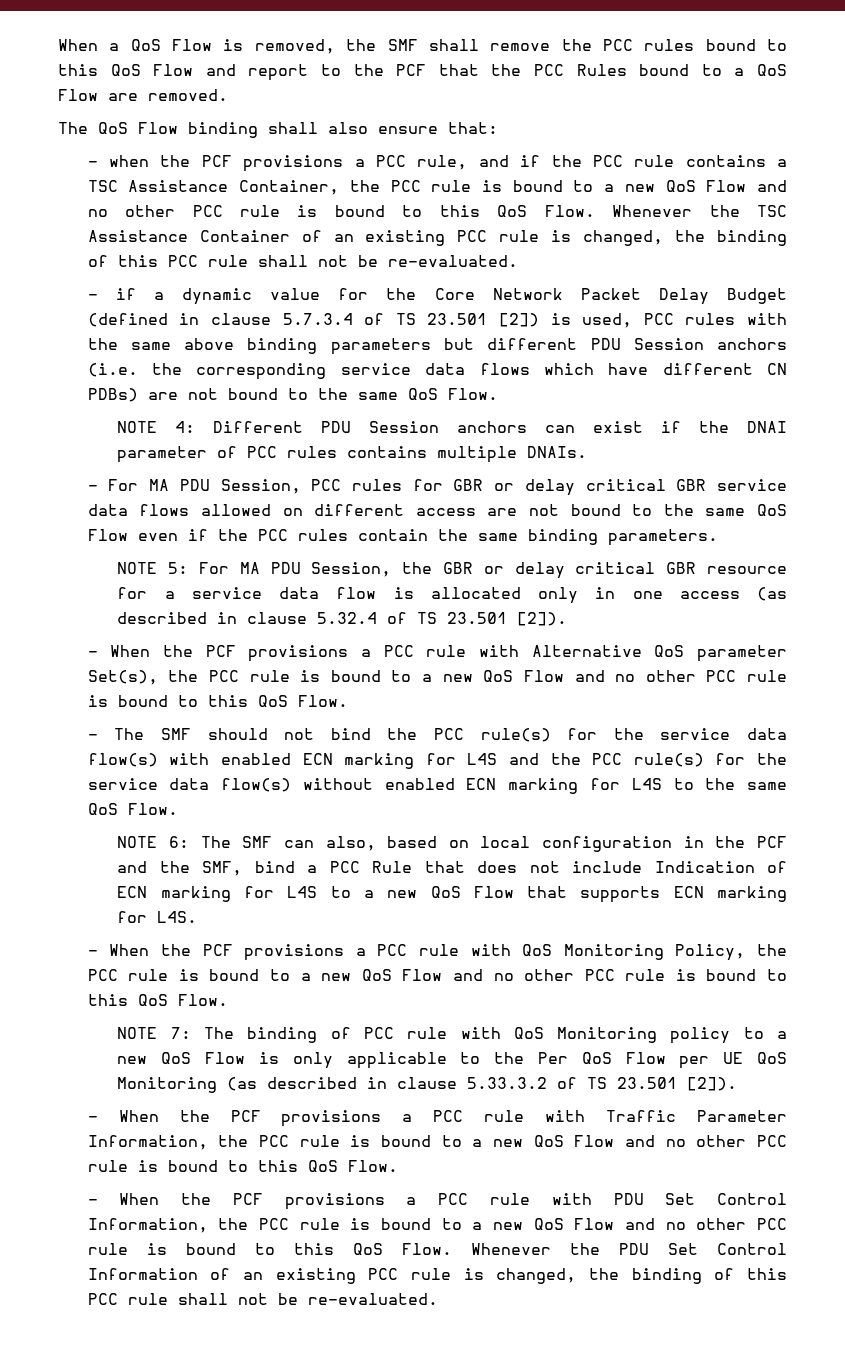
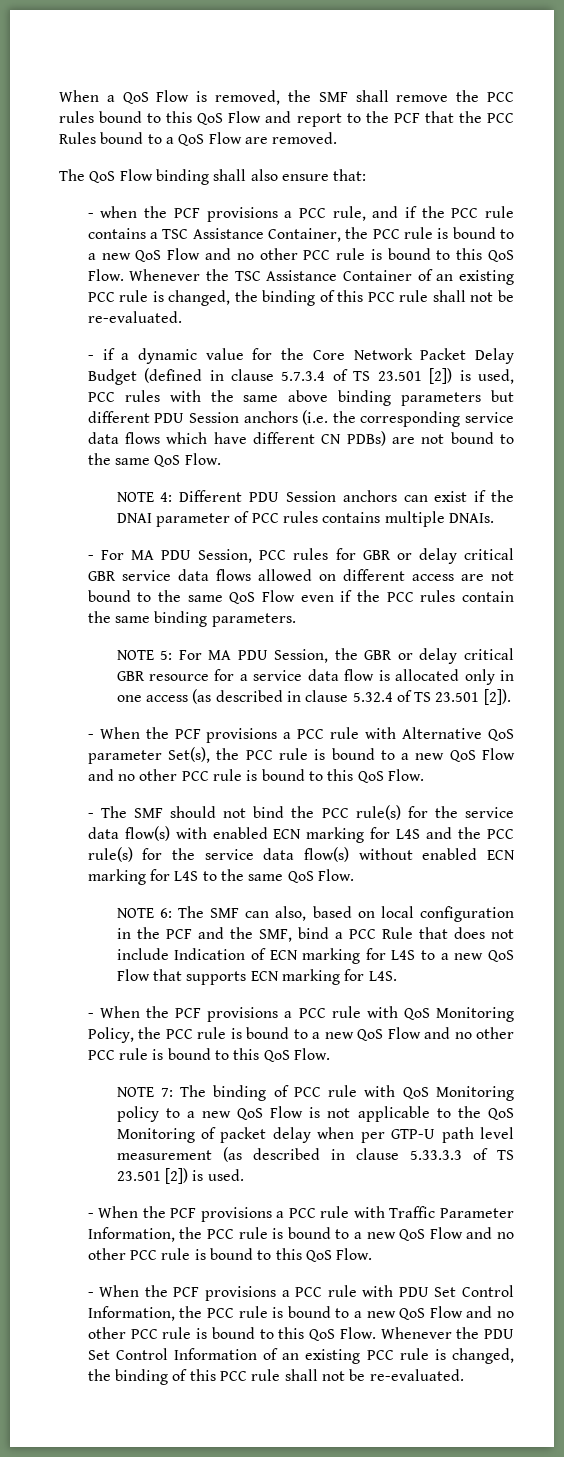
- NOTE 7: The binding of PCC rule with QoS Monitoring policy to a new QoS Flow is only applicable to the Per QoS Flow per UE QoS Monitoring (as described in clause 5.33.3.2 of TS 23.501 [2]).
+ NOTE 7: The binding of PCC rule with QoS Monitoring policy to a new QoS Flow is not applicable to the QoS Monitoring of packet delay when per GTP-U path level measurement (as described in clause 5.33.3.3 of TS 23.501 [2]) is used.

